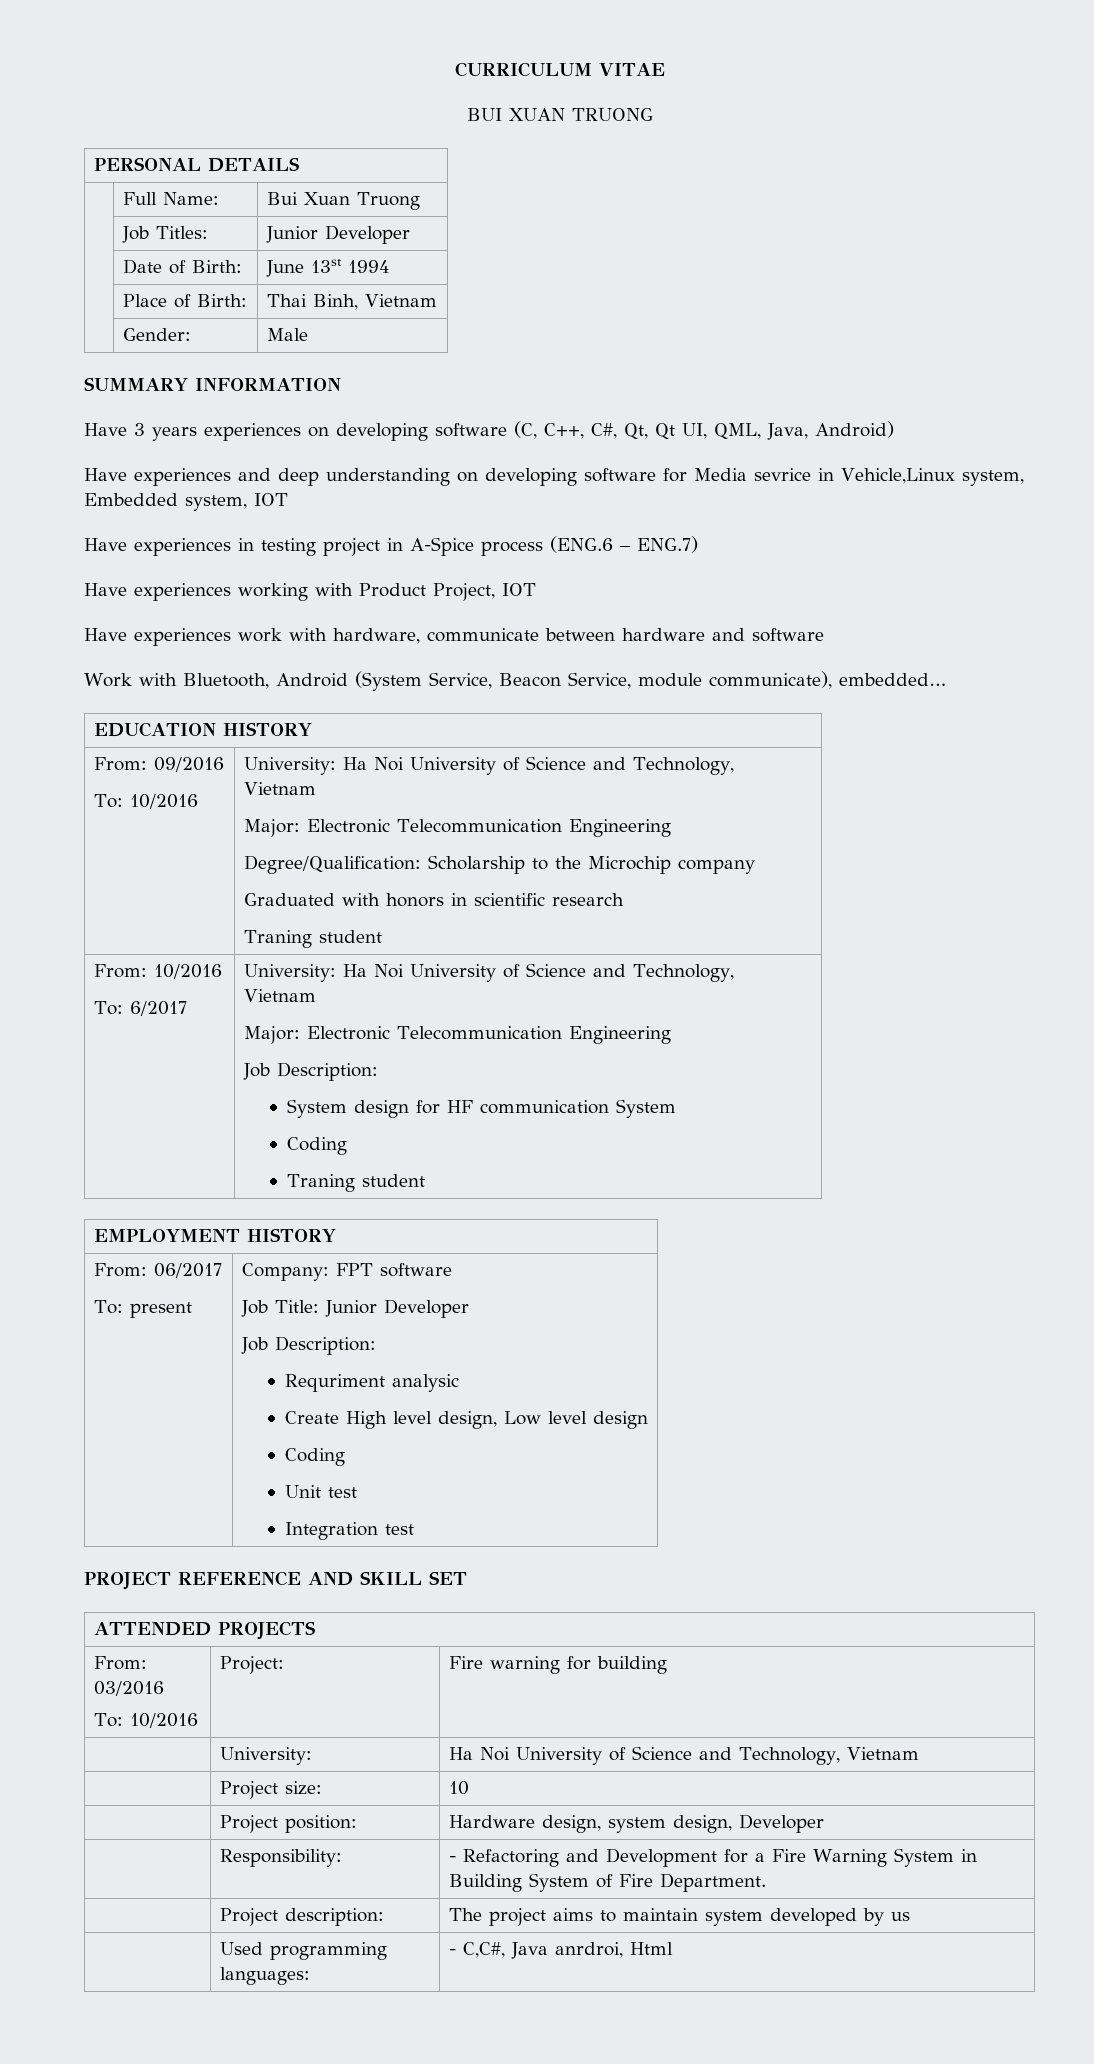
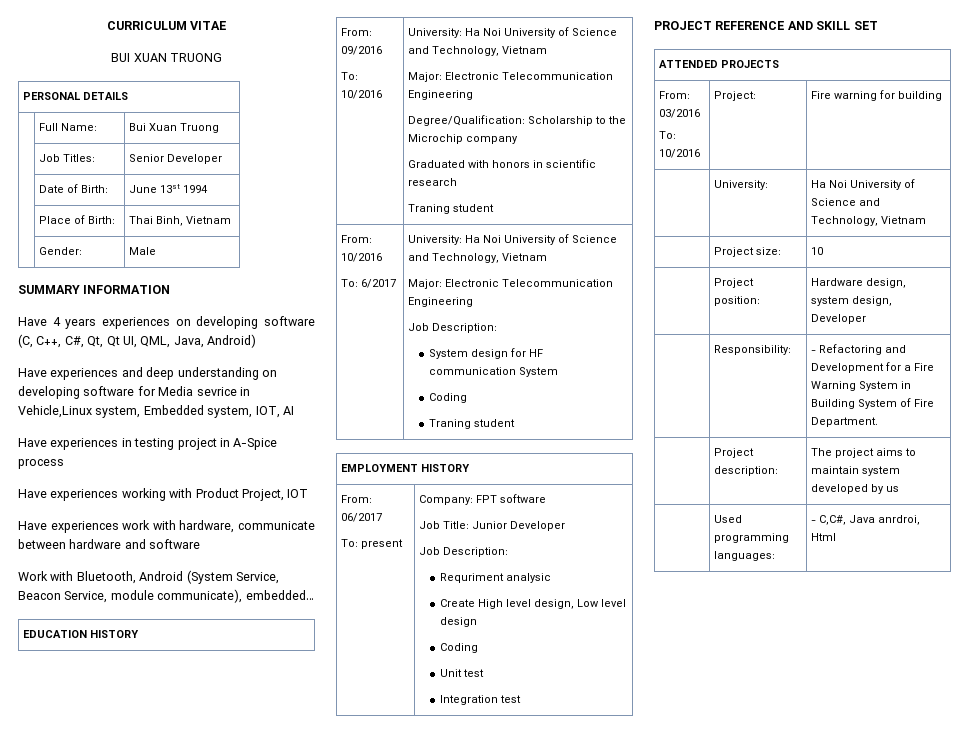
- | Job Titles: | Junior Developer
+ | Job Titles: | Senior Developer
- Have 3 years experiences on developing software (C, C++, C#, Qt, Qt UI, QML, Java, Android)
+ Have 4 years experiences on developing software (C, C++, C#, Qt, Qt UI, QML, Java, Android)
- Have experiences and deep understanding on developing software for Media sevrice in Vehicle,Linux system, Embedded system, IOT
+ Have experiences and deep understanding on developing software for Media sevrice in Vehicle,Linux system, Embedded system, IOT, AI
- Have experiences in testing project in A-Spice process (ENG.6 – ENG.7)
+ Have experiences in testing project in A-Spice process

